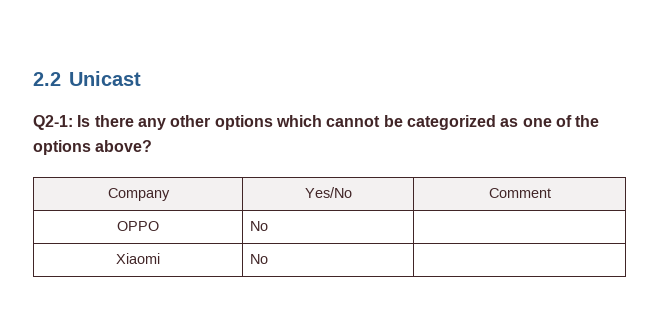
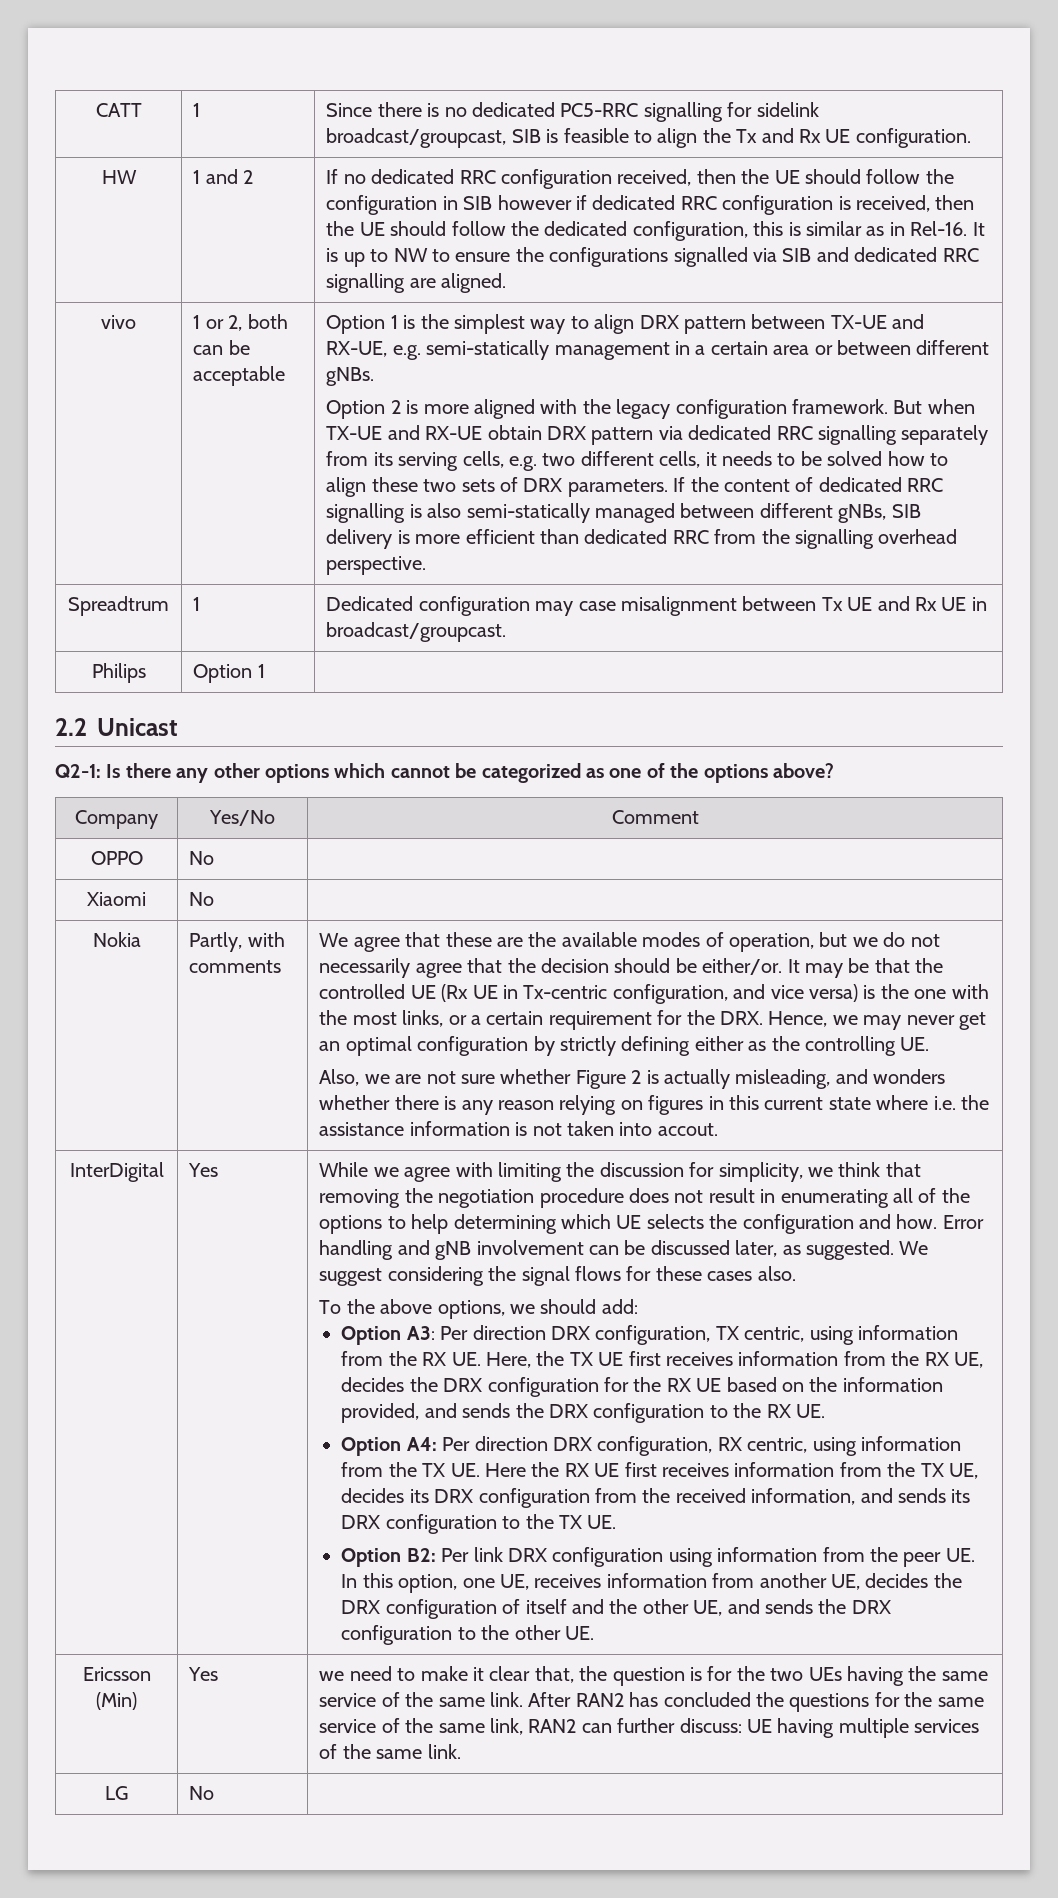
+ CATT | 1 | Since there is no dedicated PC5-RRC signalling for sidelink broadcast/groupcast, SIB is feasible to align the Tx and Rx UE configuration.
+ HW | 1 and 2 | If no dedicated RRC configuration received, then the UE should follow the configuration in SIB however if dedicated RRC configuration is received, then the UE should follow the dedicated configuration, this is similar as in Rel-16. It is up to NW to ensure the configurations signalled via SIB and dedicated RRC signalling are aligned.
+ vivo | 1 or 2, both can be acceptable | Option 1 is the simplest way to align DRX pattern between TX-UE and RX-UE, e.g. semi-statically management in a certain area or between different gNBs.
+ Option 2 is more aligned with the legacy configuration framework. But when TX-UE and RX-UE obtain DRX pattern via dedicated RRC signalling separately from its serving cells, e.g. two different cells, it needs to be solved how to align these two sets of DRX parameters. If the content of dedicated RRC signalling is also semi-statically managed between different gNBs, SIB delivery is more efficient than dedicated RRC from the signalling overhead perspective.
+ Spreadtrum | 1 | Dedicated configuration may case misalignment between Tx UE and Rx UE in broadcast/groupcast.
+ Philips | Option 1 |
+ Nokia | Partly, with comments | We agree that these are the available modes of operation, but we do not necessarily agree that the decision should be either/or. It may be that the controlled UE (Rx UE in Tx-centric configuration, and vice versa) is the one with the most links, or a certain requirement for the DRX. Hence, we may never get an optimal configuration by strictly defining either as the controlling UE.
+ Also, we are not sure whether Figure 2 is actually misleading, and wonders whether there is any reason relying on figures in this current state where i.e. the assistance information is not taken into accout.
+ InterDigital | Yes | While we agree with limiting the discussion for simplicity, we think that removing the negotiation procedure does not result in enumerating all of the options to help determining which UE selects the configuration and how. Error handling and gNB involvement can be discussed later, as suggested. We suggest considering the signal flows for these cases also.
+ To the above options, we should add:
+ Option A3: Per direction DRX configuration, TX centric, using information from the RX UE. Here, the TX UE first receives information from the RX UE, decides the DRX configuration for the RX UE based on the information provided, and sends the DRX configuration to the RX UE.
+ Option A4: Per direction DRX configuration, RX centric, using information from the TX UE. Here the RX UE first receives information from the TX UE, decides its DRX configuration from the received information, and sends its DRX configuration to the TX UE.
+ Option B2: Per link DRX configuration using information from the peer UE. In this option, one UE, receives information from another UE, decides the DRX configuration of itself and the other UE, and sends the DRX configuration to the other UE.
+ Ericsson (Min) | Yes | we need to make it clear that, the question is for the two UEs having the same service of the same link. After RAN2 has concluded the questions for the same service of the same link, RAN2 can further discuss: UE having multiple services of the same link.
+ LG | No |

